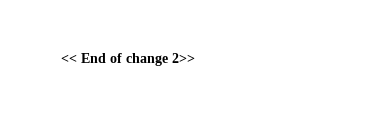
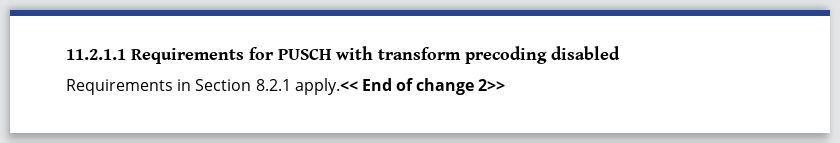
- << End of change 2>>
+ 11.2.1.1 Requirements for PUSCH with transform precoding disabled
+ Requirements in Section 8.2.1 apply.<< End of change 2>>

